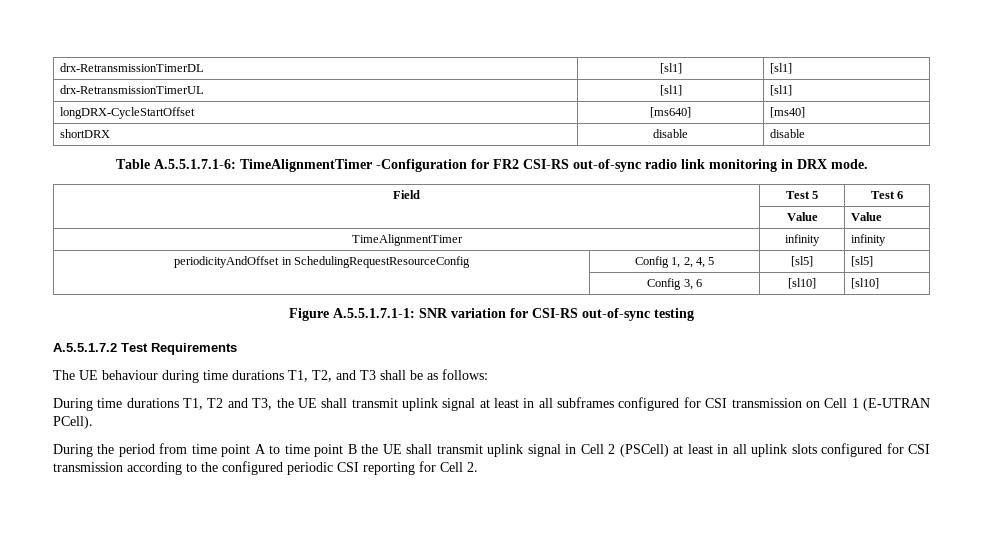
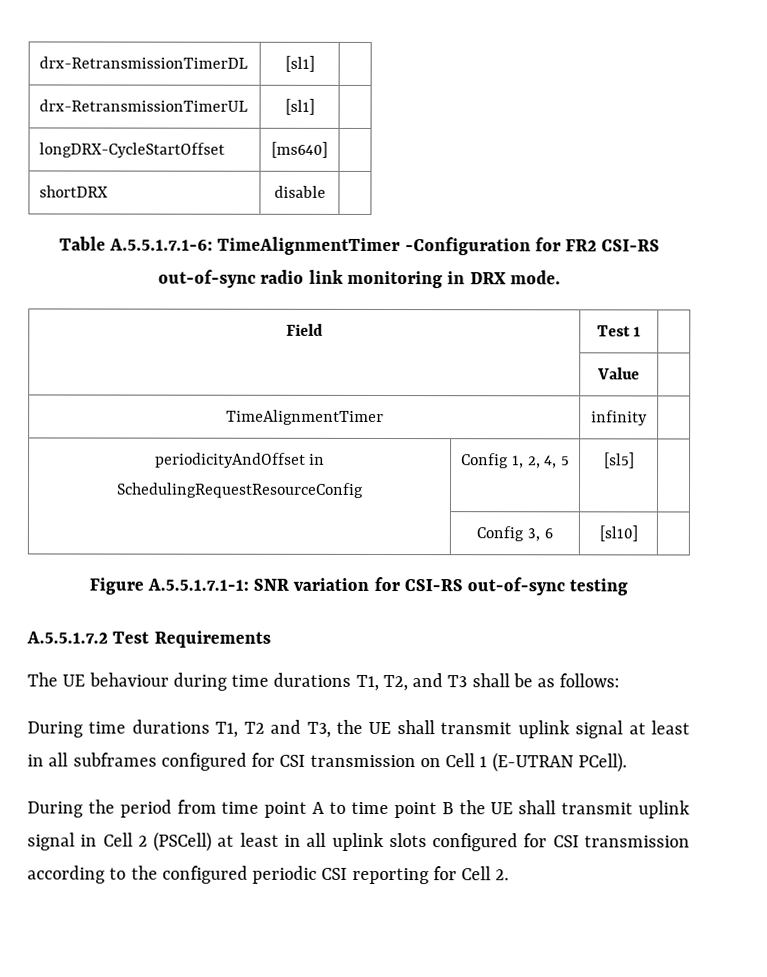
- drx-RetransmissionTimerDL | [sl1] | [sl1]
+ drx-RetransmissionTimerDL | [sl1] |
- drx-RetransmissionTimerUL | [sl1] | [sl1]
+ drx-RetransmissionTimerUL | [sl1] |
- longDRX-CycleStartOffset | [ms640] | [ms40]
+ longDRX-CycleStartOffset | [ms640] |
- shortDRX | disable | disable
+ shortDRX | disable |
- Field | Test 5 | Test 6
+ Field | Test 1 |
- | Value | Value
+ | Value |
- TimeAlignmentTimer | infinity | infinity
+ TimeAlignmentTimer | infinity |
- periodicityAndOffset in SchedulingRequestResourceConfig | Config 1, 2, 4, 5 | [sl5] | [sl5]
+ periodicityAndOffset in SchedulingRequestResourceConfig | Config 1, 2, 4, 5 | [sl5] |
- | Config 3, 6 | [sl10] | [sl10]
+ | Config 3, 6 | [sl10] |

